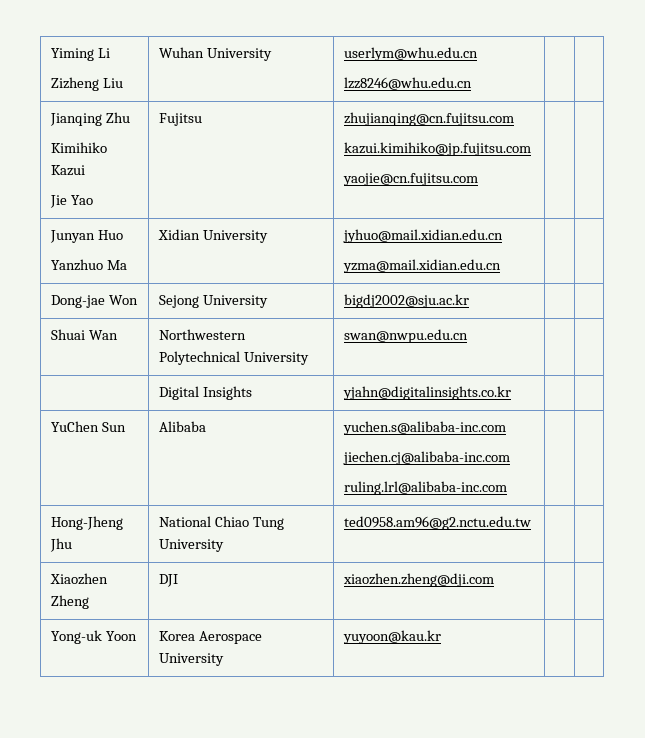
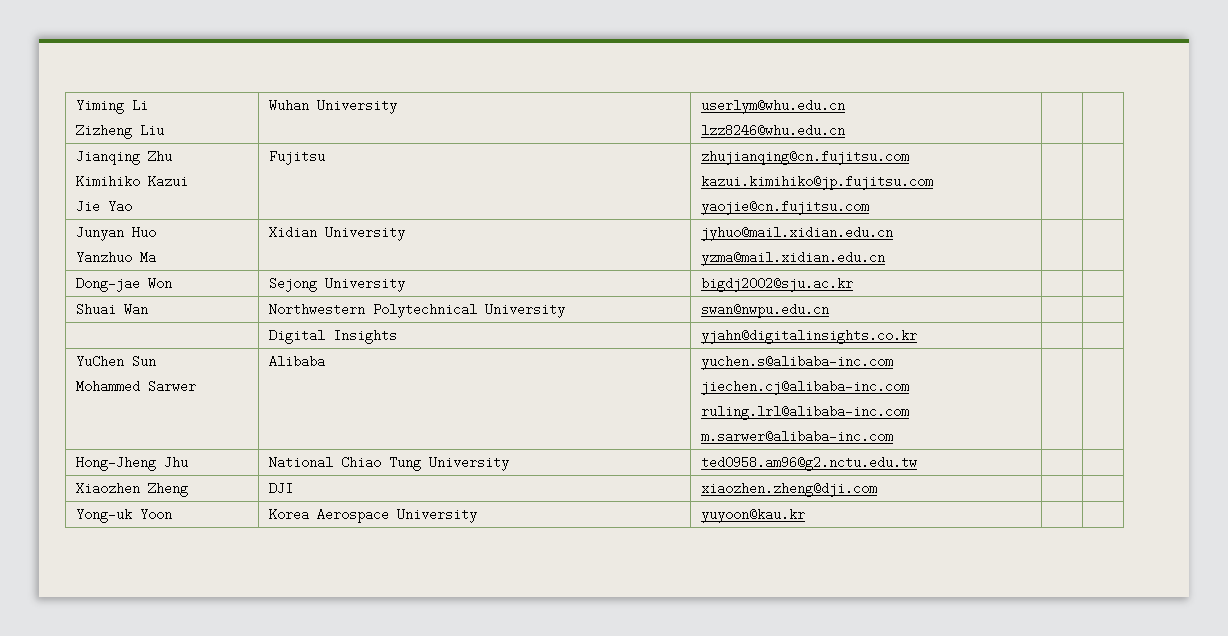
- YuChen Sun | Alibaba | yuchen.s@alibaba-inc.com
+ YuChen Sun
+ Mohammed Sarwer | Alibaba | yuchen.s@alibaba-inc.com
  jiechen.cj@alibaba-inc.com
- ruling.lrl@alibaba-inc.com | |
+ ruling.lrl@alibaba-inc.com
+ m.sarwer@alibaba-inc.com | |

